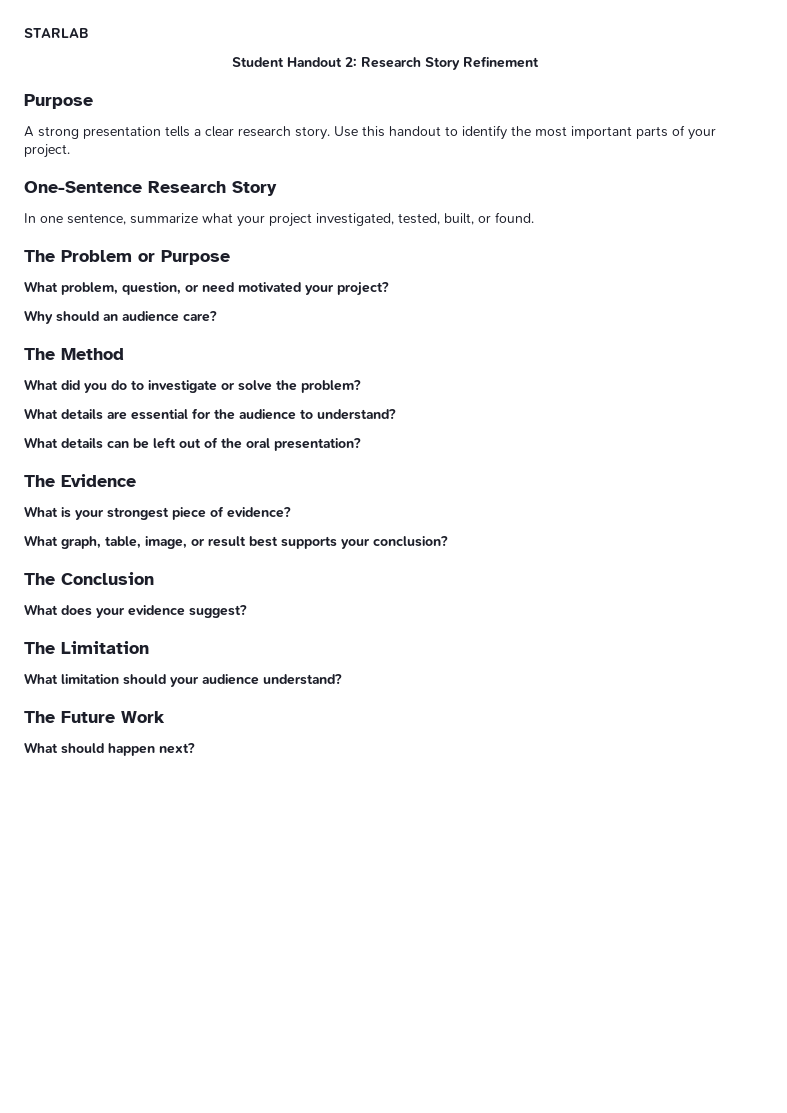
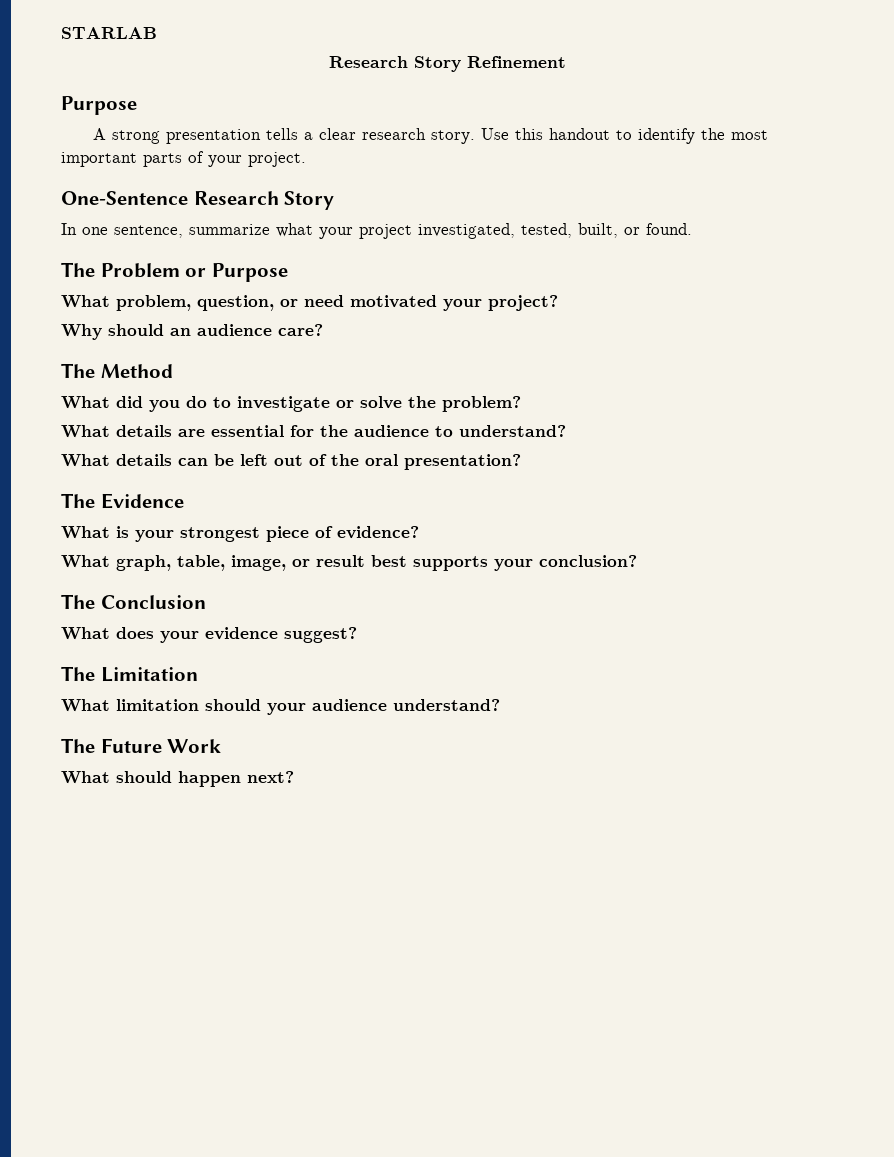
- Student Handout 2: Research Story Refinement
+ Research Story Refinement

